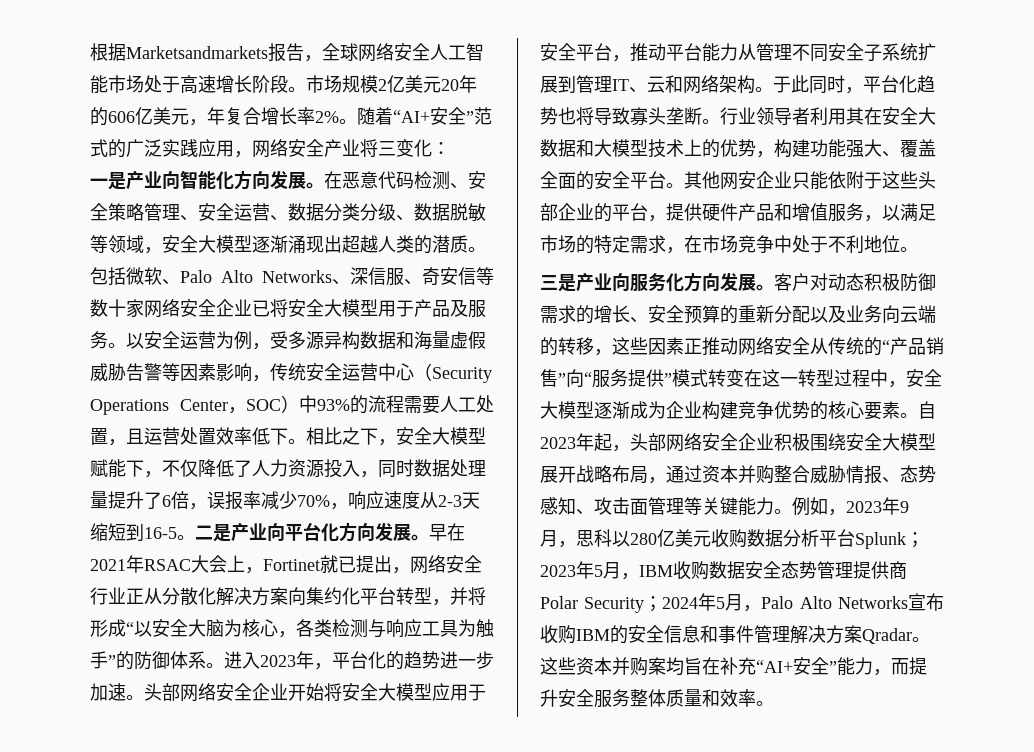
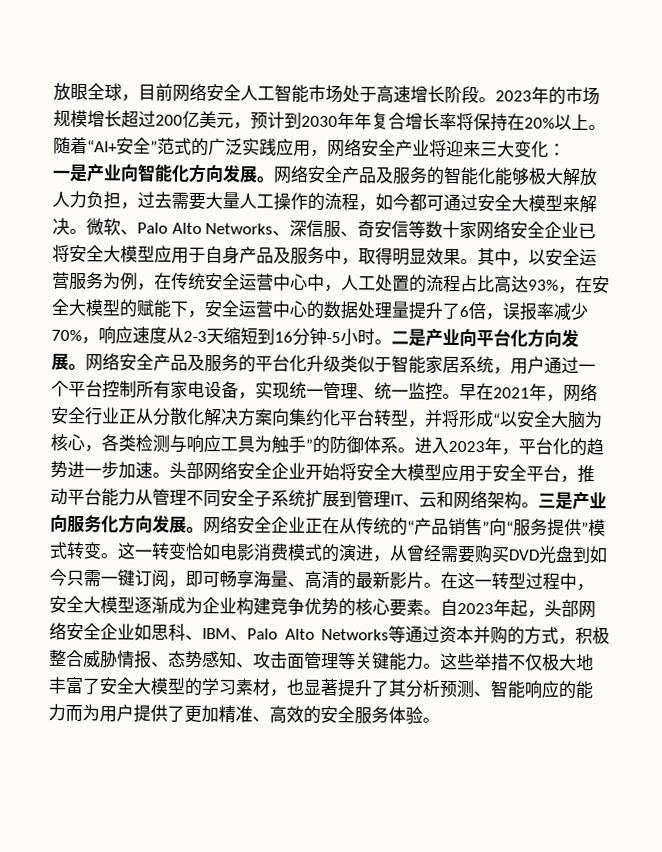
- 根据Marketsandmarkets报告，全球网络安全人工智能市场处于高速增长阶段。
+ 放眼全球，目前网络安全人工智能市场处于高速增长阶段。
- 市场规模2亿美元20年的606亿美元，年复合增长率2%。
+ 2023年的市场规模增长超过200亿美元，预计到2030年年复合增长率将保持在20%以上。
- 随着“AI+安全”范式的广泛实践应用，网络安全产业将三变化：
+ 随着“AI+安全”范式的广泛实践应用，网络安全产业将迎来三大变化：
- 在恶意代码检测、安全策略管理、安全运营、数据分类分级、数据脱敏等领域，安全大模型逐渐涌现出超越人类的潜质。包括微软、Palo Alto Networks、深信服、奇安信等数十家网络安全企业已将安全大模型用于产品及服务。以安全运营为例，受多源异构数据和海量虚假威胁告警等因素影响，传统安全运营中心（Security Operations Center，SOC）中93%的流程需要人工处置，且运营处置效率低下。相比之下，安全大模型赋能下，不仅降低了人力资源投入，同时数据处理量提升了6倍，误报率减少70%，响应速度从2-3天缩短到16-5。
+ 网络安全产品及服务的智能化能够极大解放人力负担，过去需要大量人工操作的流程，如今都可通过安全大模型来解决。微软、Palo Alto Networks、深信服、奇安信等数十家网络安全企业已将安全大模型应用于自身产品及服务中，取得明显效果。其中，以安全运营服务为例，在传统安全运营中心中，人工处置的流程占比高达93%，在安全大模型的赋能下，安全运营中心的数据处理量提升了6倍，误报率减少70%，响应速度从2-3天缩短到16分钟-5小时。
- 早在2021年RSAC大会上，Fortinet就已提出，网络安全行业正从分散化解决方案向集约化平台转型，并将形成“以安全大脑为核心，各类检测与响应工具为触手”的防御体系。
+ 网络安全产品及服务的平台化升级类似于智能家居系统，用户通过一个平台控制所有家电设备，实现统一管理、统一监控。早在2021年，网络安全行业正从分散化解决方案向集约化平台转型，并将形成“以安全大脑为核心，各类检测与响应工具为触手”的防御体系。
- 头部网络安全企业开始将安全大模型应用于安全平台，推动平台能力从管理不同安全子系统扩展到管理IT、云和网络架构。于此同时，平台化趋势也将导致寡头垄断。行业领导者利用其在安全大数据和大模型技术上的优势，构建功能强大、覆盖全面的安全平台。其他网安企业只能依附于这些头部企业的平台，提供硬件产品和增值服务，以满足市场的特定需求，在市场竞争中处于不利地位。
- 三是产业向服务化方向发展。
+ 头部网络安全企业开始将安全大模型应用于安全平台，推动平台能力从管理不同安全子系统扩展到管理IT、云和网络架构。三是产业向服务化方向发展。
- 客户对动态积极防御需求的增长、安全预算的重新分配以及业务向云端的转移，这些因素正推动网络安全从传统的“产品销售”向“服务提供”模式转变在这一转型过程中，安全大模型逐渐成为企业构建竞争优势的核心要素。
+ 网络安全企业正在从传统的“产品销售”向“服务提供”模式转变。这一转变恰如电影消费模式的演进，从曾经需要购买DVD光盘到如今只需一键订阅，即可畅享海量、高清的最新影片。在这一转型过程中，安全大模型逐渐成为企业构建竞争优势的核心要素。
- 自2023年起，头部网络安全企业积极围绕安全大模型展开战略布局，通过资本并购整合威胁情报、态势感知、攻击面管理等关键能力。
+ 自2023年起，头部网络安全企业如思科、IBM、Palo Alto Networks等通过资本并购的方式，积极整合威胁情报、态势感知、攻击面管理等关键能力。
- 例如，2023年9月，思科以280亿美元收购数据分析平台Splunk；2023年5月，IBM收购数据安全态势管理提供商Polar Security；2024年5月，Palo Alto Networks宣布收购IBM的安全信息和事件管理解决方案Qradar。这些资本并购案均旨在补充“AI+安全”能力，而提升安全服务整体质量和效率。
+ 这些举措不仅极大地丰富了安全大模型的学习素材，也显著提升了其分析预测、智能响应的能力而为用户提供了更加精准、高效的安全服务体验。

